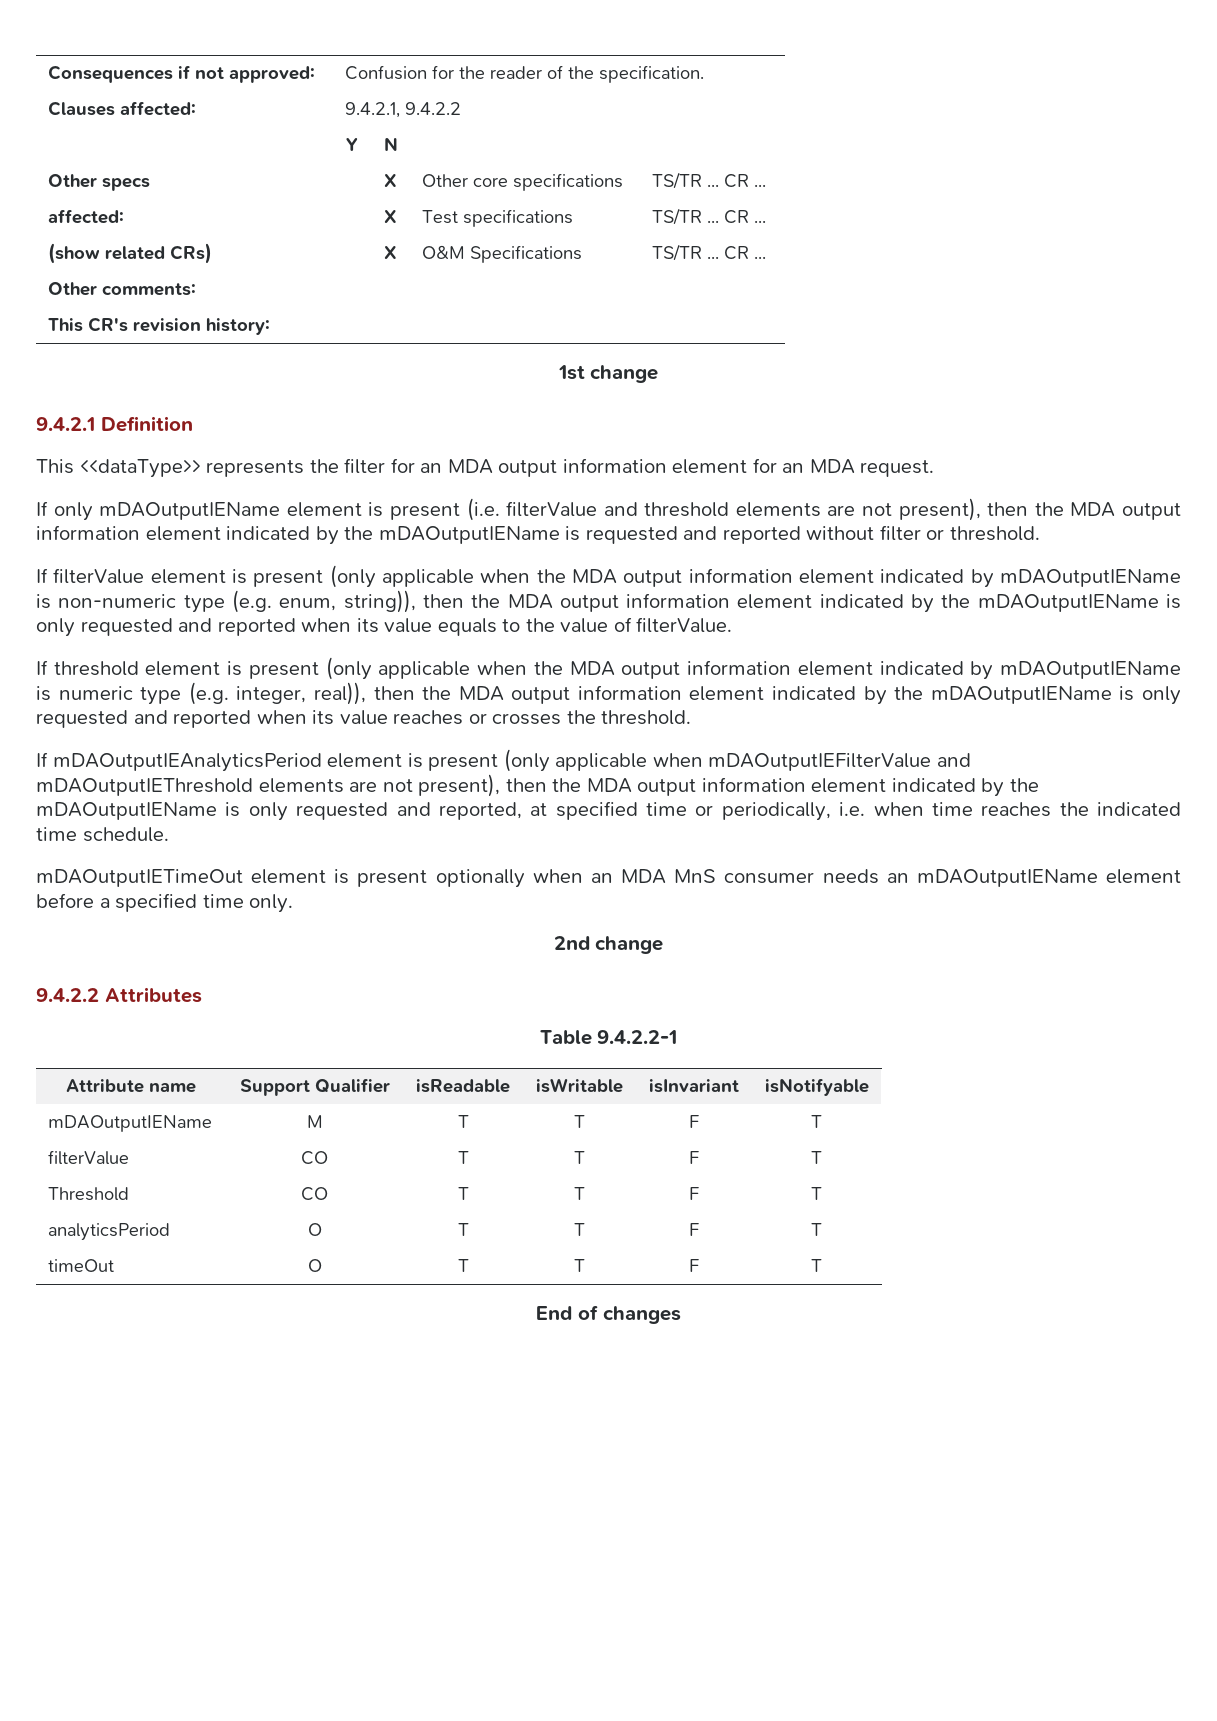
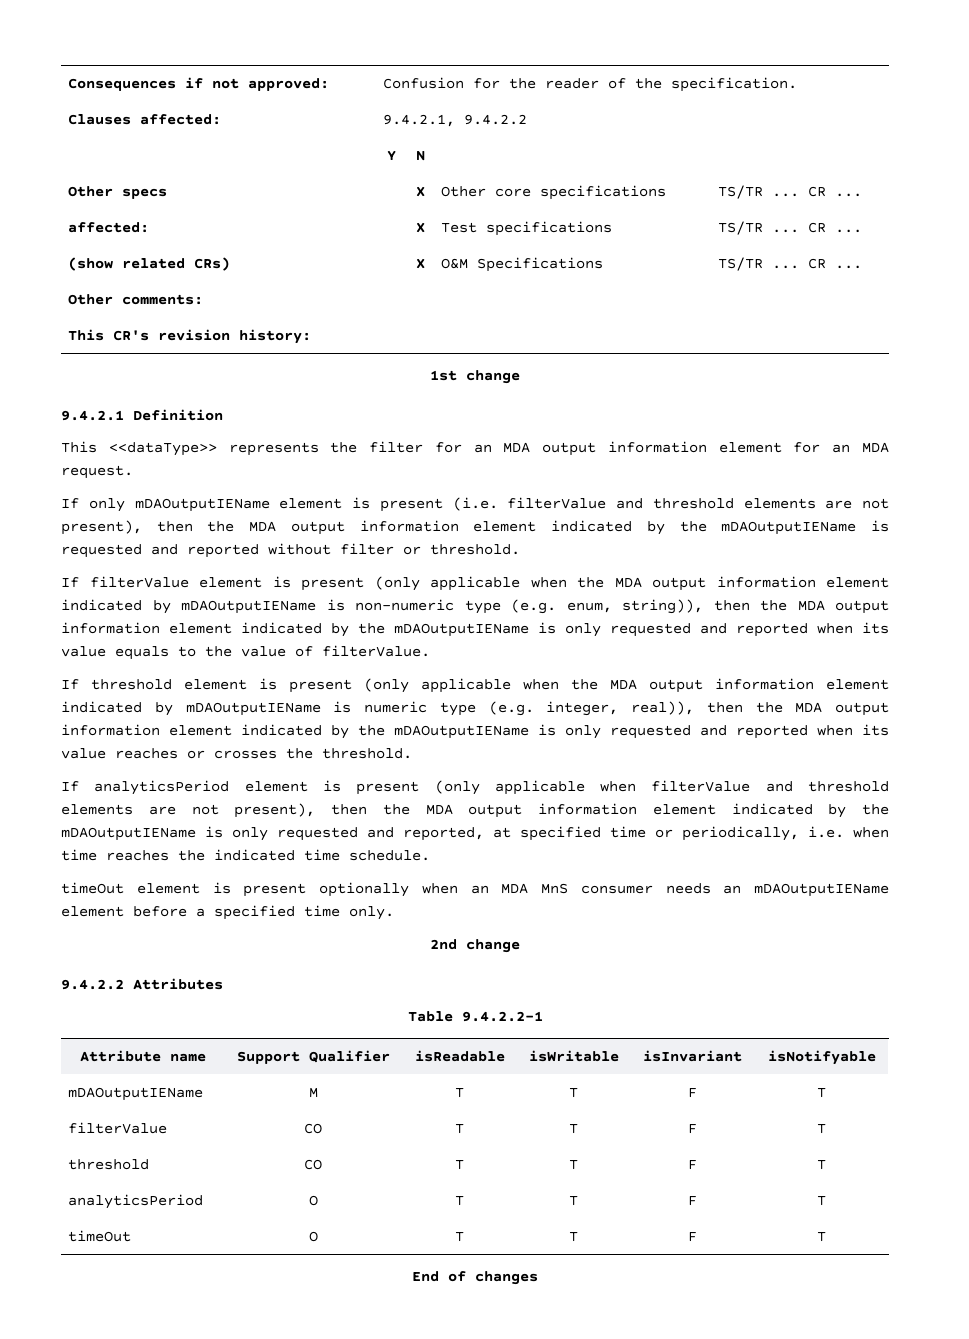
- If mDAOutputIEAnalyticsPeriod element is present (only applicable when mDAOutputIEFilterValue and mDAOutputIEThreshold elements are not present), then the MDA output information element indicated by the mDAOutputIEName is only requested and reported, at specified time or periodically, i.e. when time reaches the indicated time schedule.
+ If analyticsPeriod element is present (only applicable when filterValue and threshold elements are not present), then the MDA output information element indicated by the mDAOutputIEName is only requested and reported, at specified time or periodically, i.e. when time reaches the indicated time schedule.
- mDAOutputIETimeOut element is present optionally when an MDA MnS consumer needs an mDAOutputIEName element before a specified time only.
+ timeOut element is present optionally when an MDA MnS consumer needs an mDAOutputIEName element before a specified time only.
- Threshold | CO | T | T | F | T
+ threshold | CO | T | T | F | T

